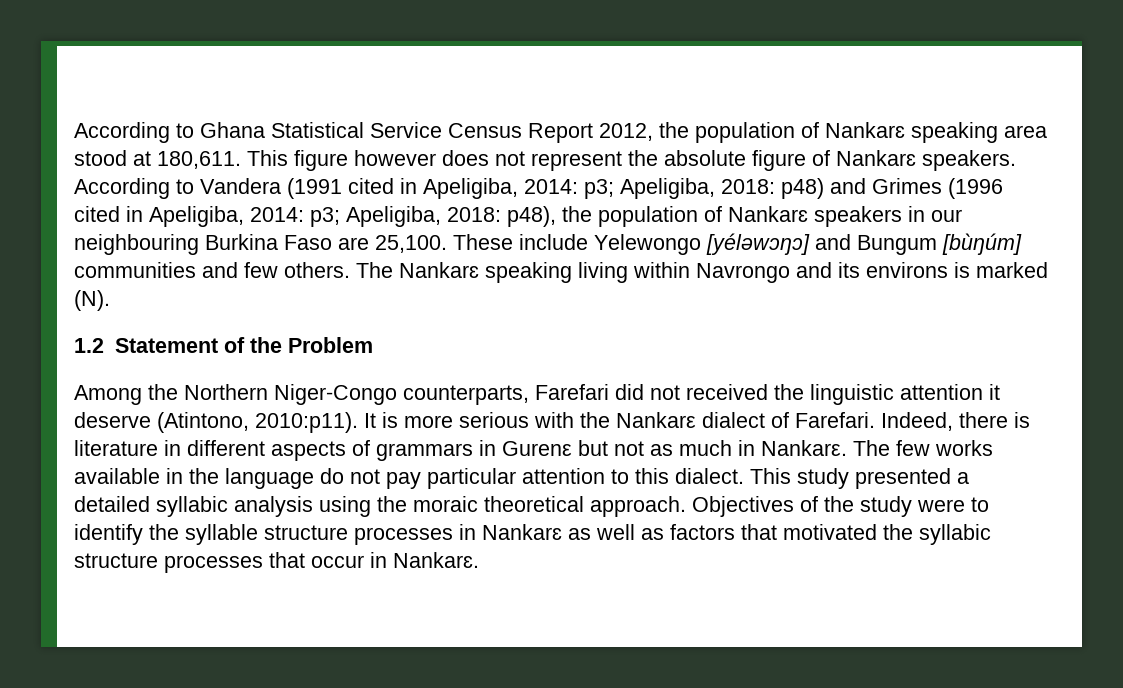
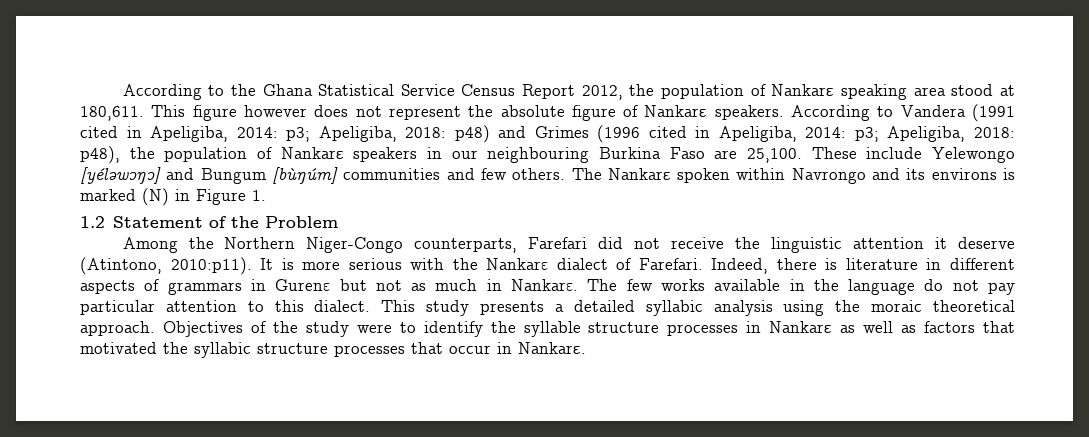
- According to Ghana Statistical Service Census Report 2012, the population of Nankarɛ speaking area stood at 180,611.
+ According to the Ghana Statistical Service Census Report 2012, the population of Nankarɛ speaking area stood at 180,611.
- The Nankarɛ speaking living within Navrongo and its environs is marked (N).
+ The Nankarɛ spoken within Navrongo and its environs is marked (N) in Figure 1.
- Among the Northern Niger-Congo counterparts, Farefari did not received the linguistic attention it deserve (Atintono, 2010:p11).
+ Among the Northern Niger-Congo counterparts, Farefari did not receive the linguistic attention it deserve (Atintono, 2010:p11).
- This study presented a detailed syllabic analysis using the moraic theoretical approach.
+ This study presents a detailed syllabic analysis using the moraic theoretical approach.

